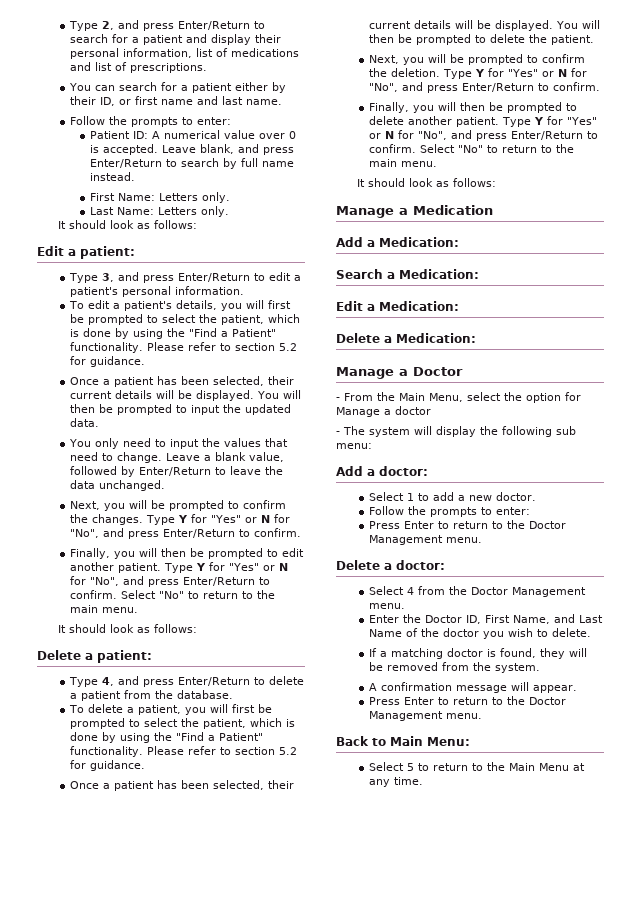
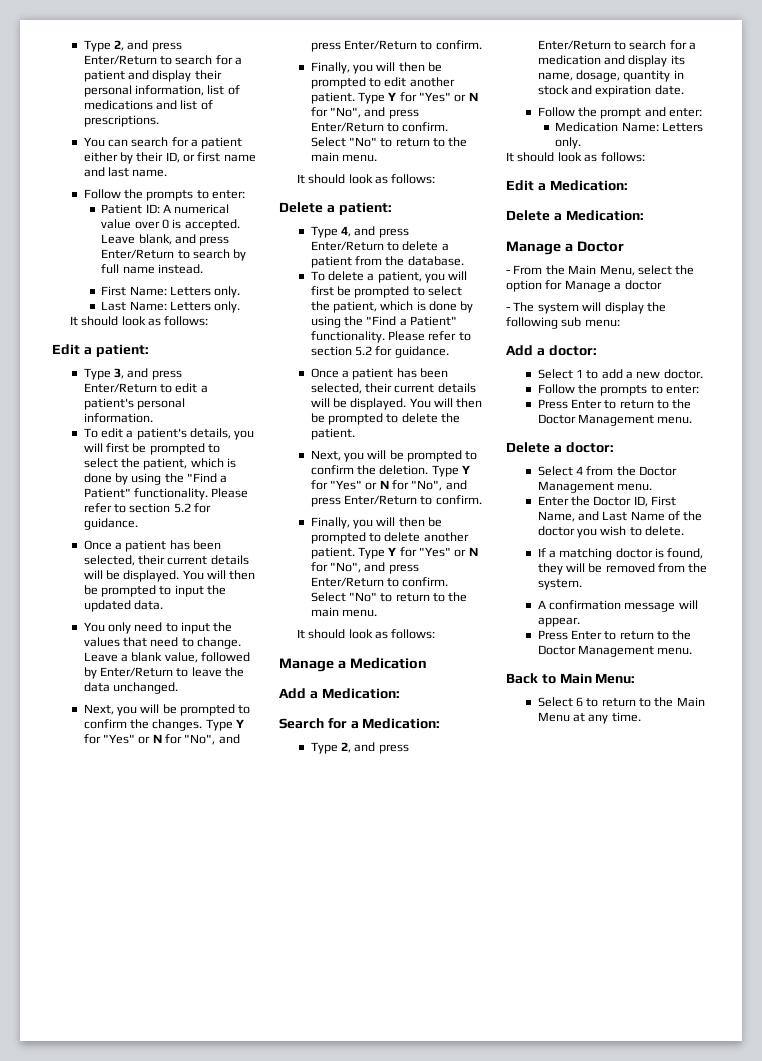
- Search a Medication:
+ Search for a Medication:
+ Type 2, and press Enter/Return to search for a medication and display its name, dosage, quantity in stock and expiration date.
+ Follow the prompt and enter:
+ Medication Name: Letters only.
+ It should look as follows:
- Select 5 to return to the Main Menu at any time.
+ Select 6 to return to the Main Menu at any time.

